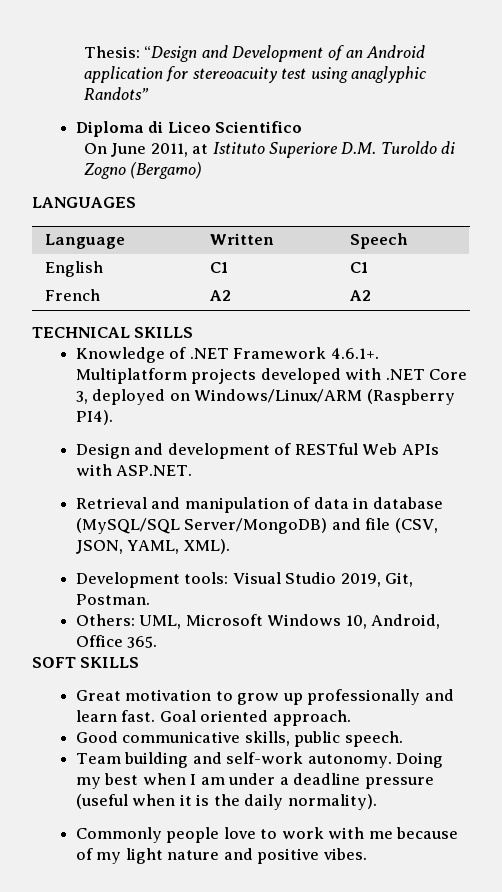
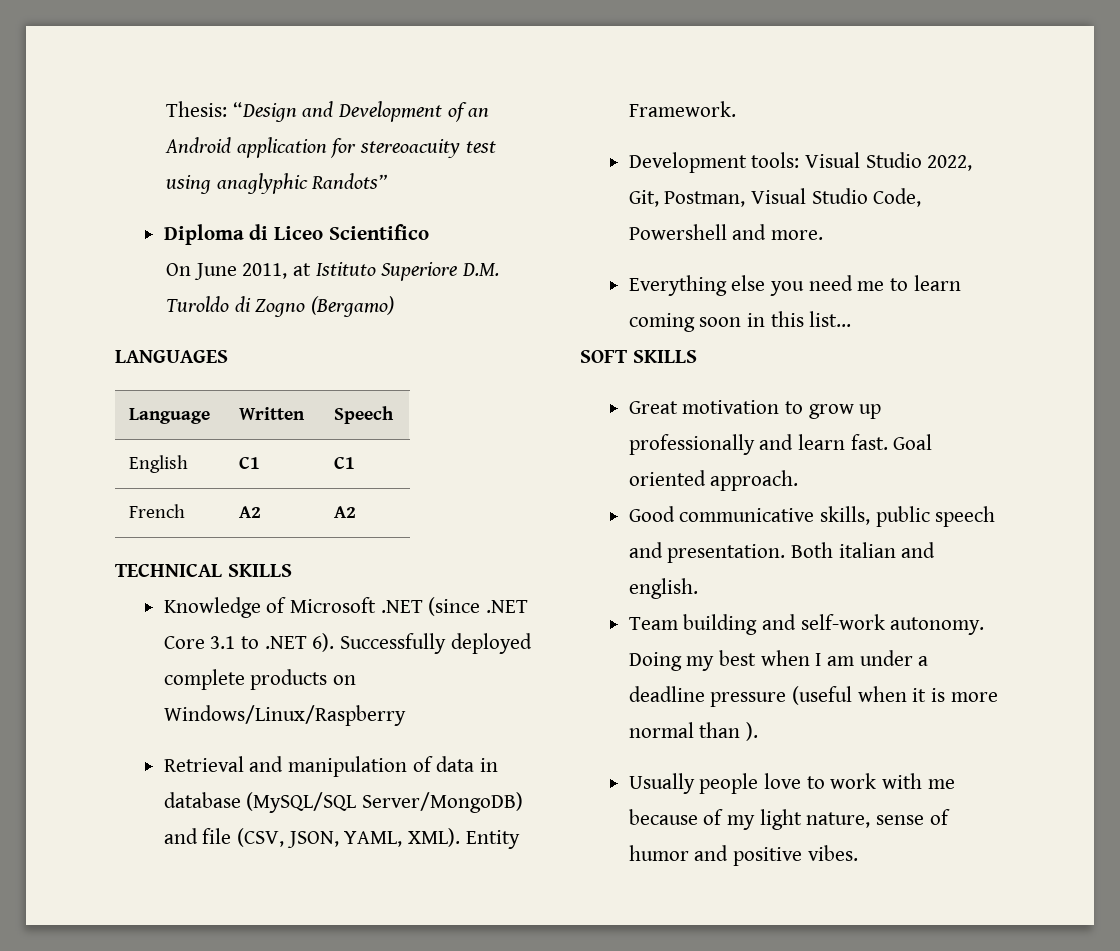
- Knowledge of .NET Framework 4.6.1+. Multiplatform projects developed with .NET Core 3, deployed on Windows/Linux/ARM (Raspberry PI4).
- Design and development of RESTful Web APIs with ASP.NET.
+ Knowledge of Microsoft .NET (since .NET Core 3.1 to .NET 6). Successfully deployed complete products on Windows/Linux/Raspberry
+ Entity Framework.
- Development tools: Visual Studio 2019, Git, Postman.
- Others: UML, Microsoft Windows 10, Android, Office 365.
+ Development tools: Visual Studio 2022, Git, Postman, Visual Studio Code, Powershell and more.
+ Everything else you need me to learn coming soon in this list…
- Good communicative skills, public speech.
+ Good communicative skills, public speech and presentation. Both italian and english.
- Doing my best when I am under a deadline pressure (useful when it is the daily normality).
- Commonly people love to work with me because of my light nature and positive vibes.
+ Doing my best when I am under a deadline pressure (useful when it is more normal than ).
+ Usually people love to work with me because of my light nature, sense of humor and positive vibes.

